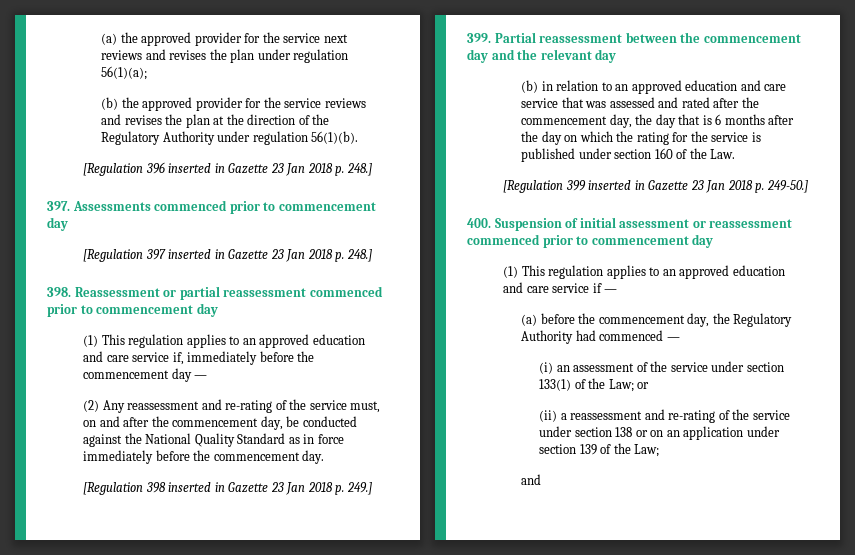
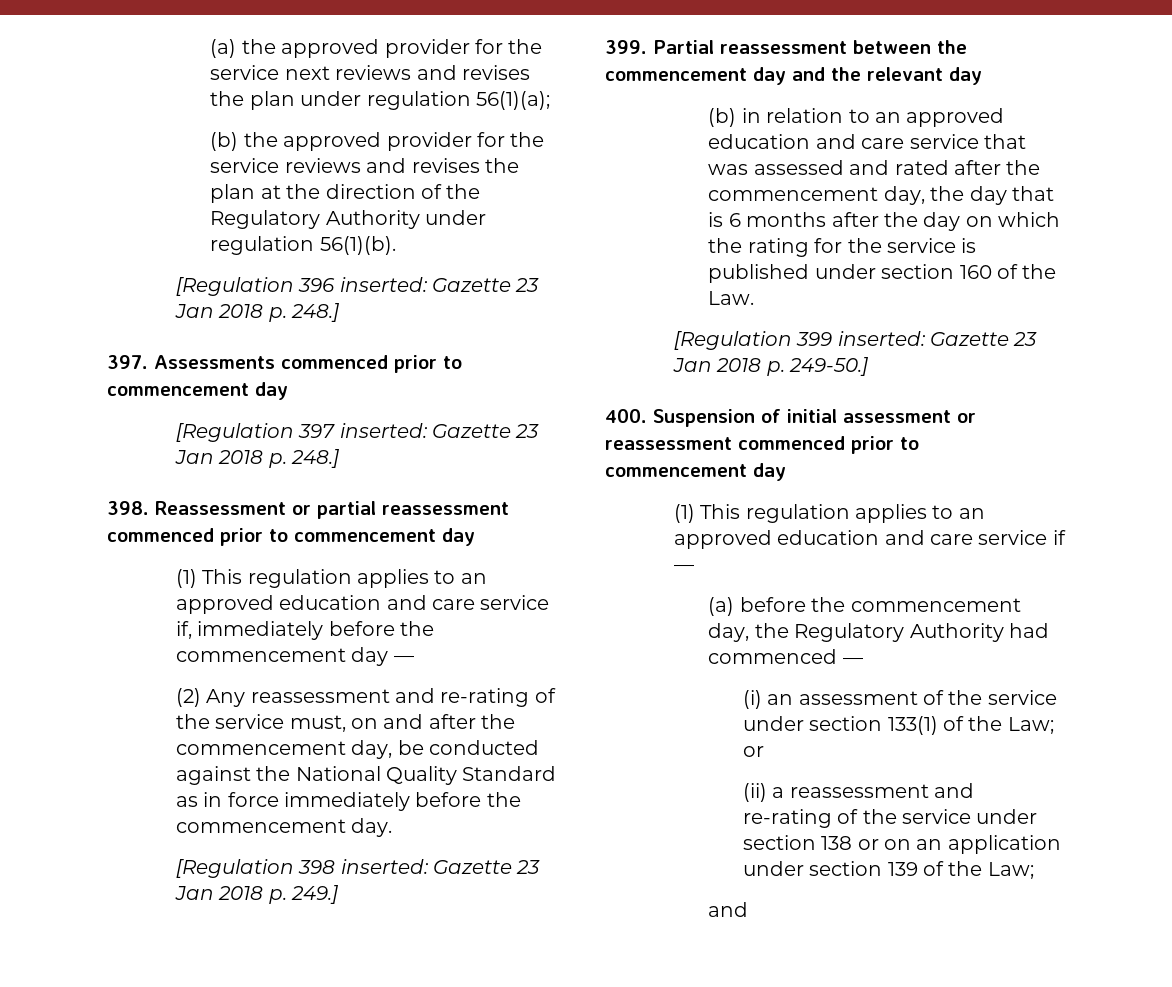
- [Regulation 396 inserted in Gazette 23 Jan 2018 p. 248.]
+ [Regulation 396 inserted: Gazette 23 Jan 2018 p. 248.]
- [Regulation 397 inserted in Gazette 23 Jan 2018 p. 248.]
+ [Regulation 397 inserted: Gazette 23 Jan 2018 p. 248.]
- [Regulation 398 inserted in Gazette 23 Jan 2018 p. 249.]
+ [Regulation 398 inserted: Gazette 23 Jan 2018 p. 249.]
- [Regulation 399 inserted in Gazette 23 Jan 2018 p. 249-50.]
+ [Regulation 399 inserted: Gazette 23 Jan 2018 p. 249-50.]

